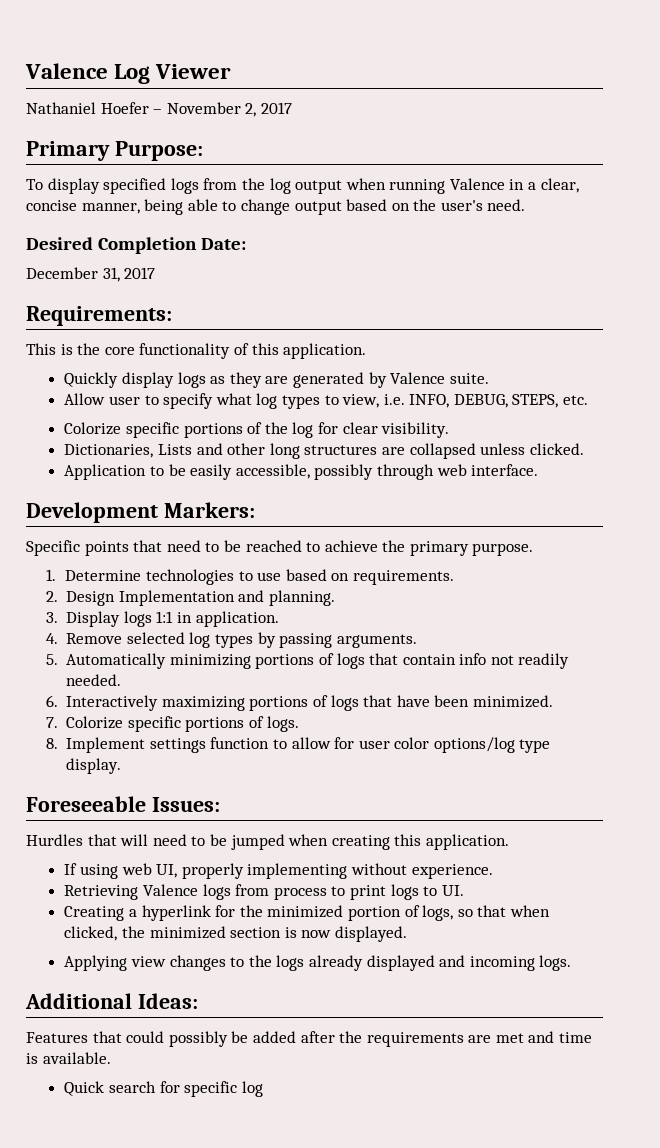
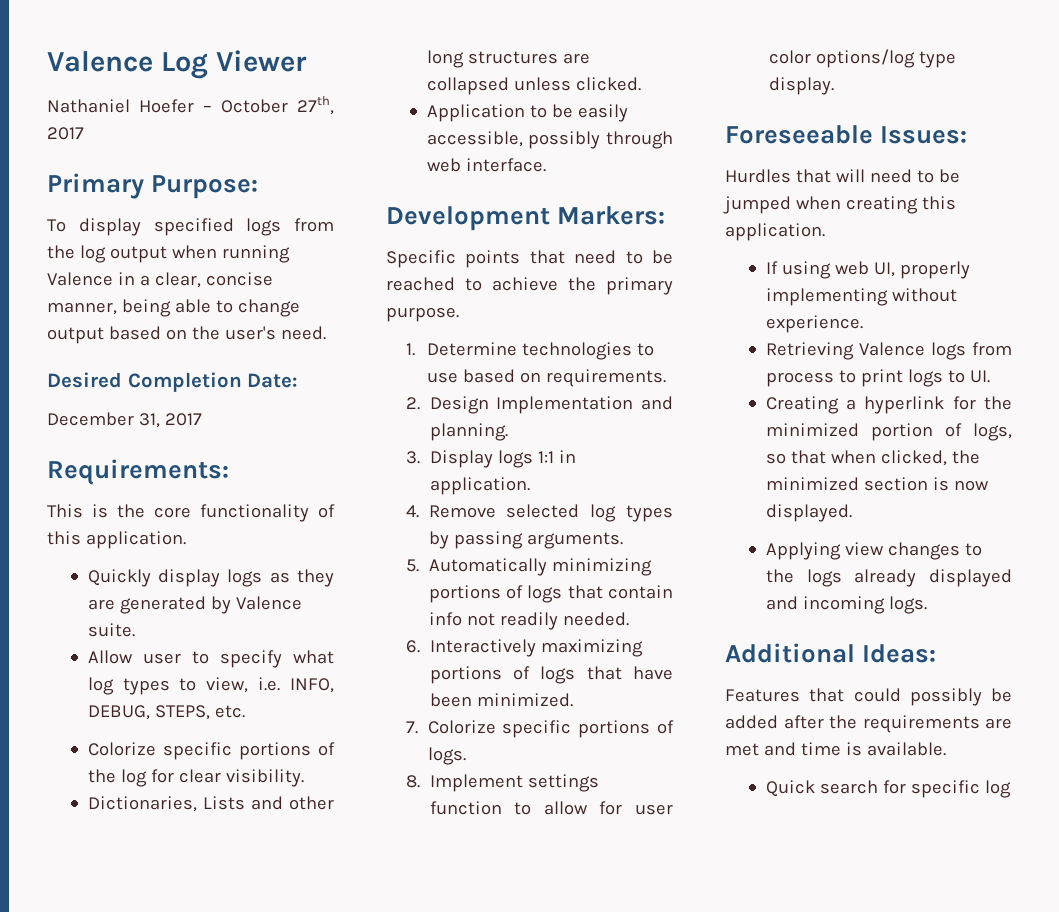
- Nathaniel Hoefer – November 2, 2017
+ Nathaniel Hoefer – October 27th, 2017

